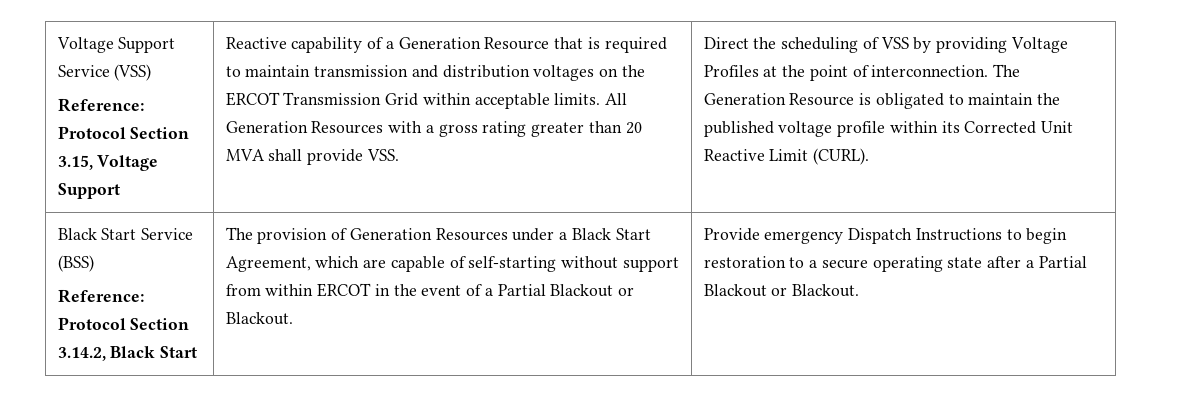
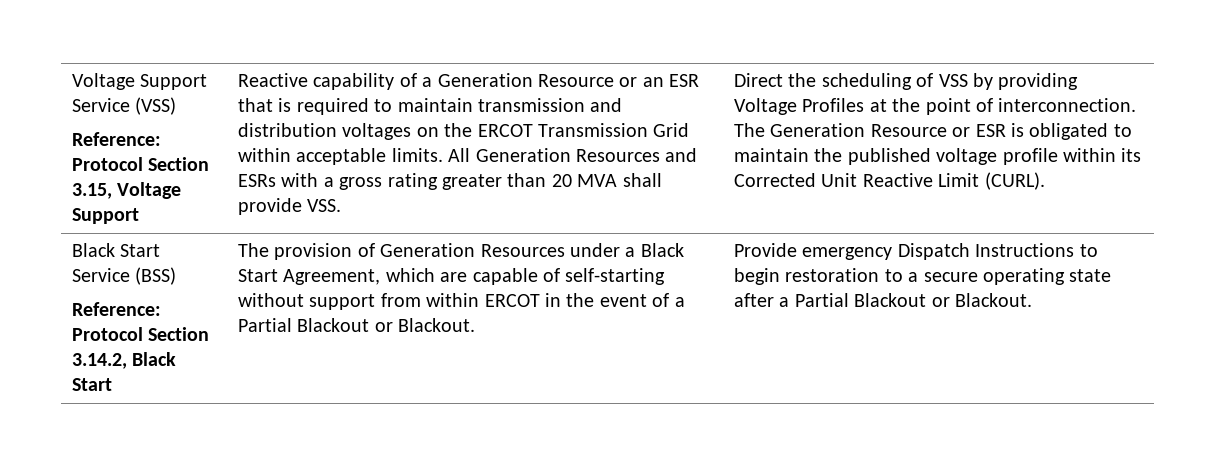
- Reactive capability of a Generation Resource that is required to maintain transmission and distribution voltages on the ERCOT Transmission Grid within acceptable limits.
+ Reactive capability of a Generation Resource or an ESR that is required to maintain transmission and distribution voltages on the ERCOT Transmission Grid within acceptable limits.
- All Generation Resources with a gross rating greater than 20 MVA shall provide VSS.
+ All Generation Resources and ESRs with a gross rating greater than 20 MVA shall provide VSS.
- The Generation Resource is obligated to maintain the published voltage profile within its Corrected Unit Reactive Limit (CURL).
+ The Generation Resource or ESR is obligated to maintain the published voltage profile within its Corrected Unit Reactive Limit (CURL).

